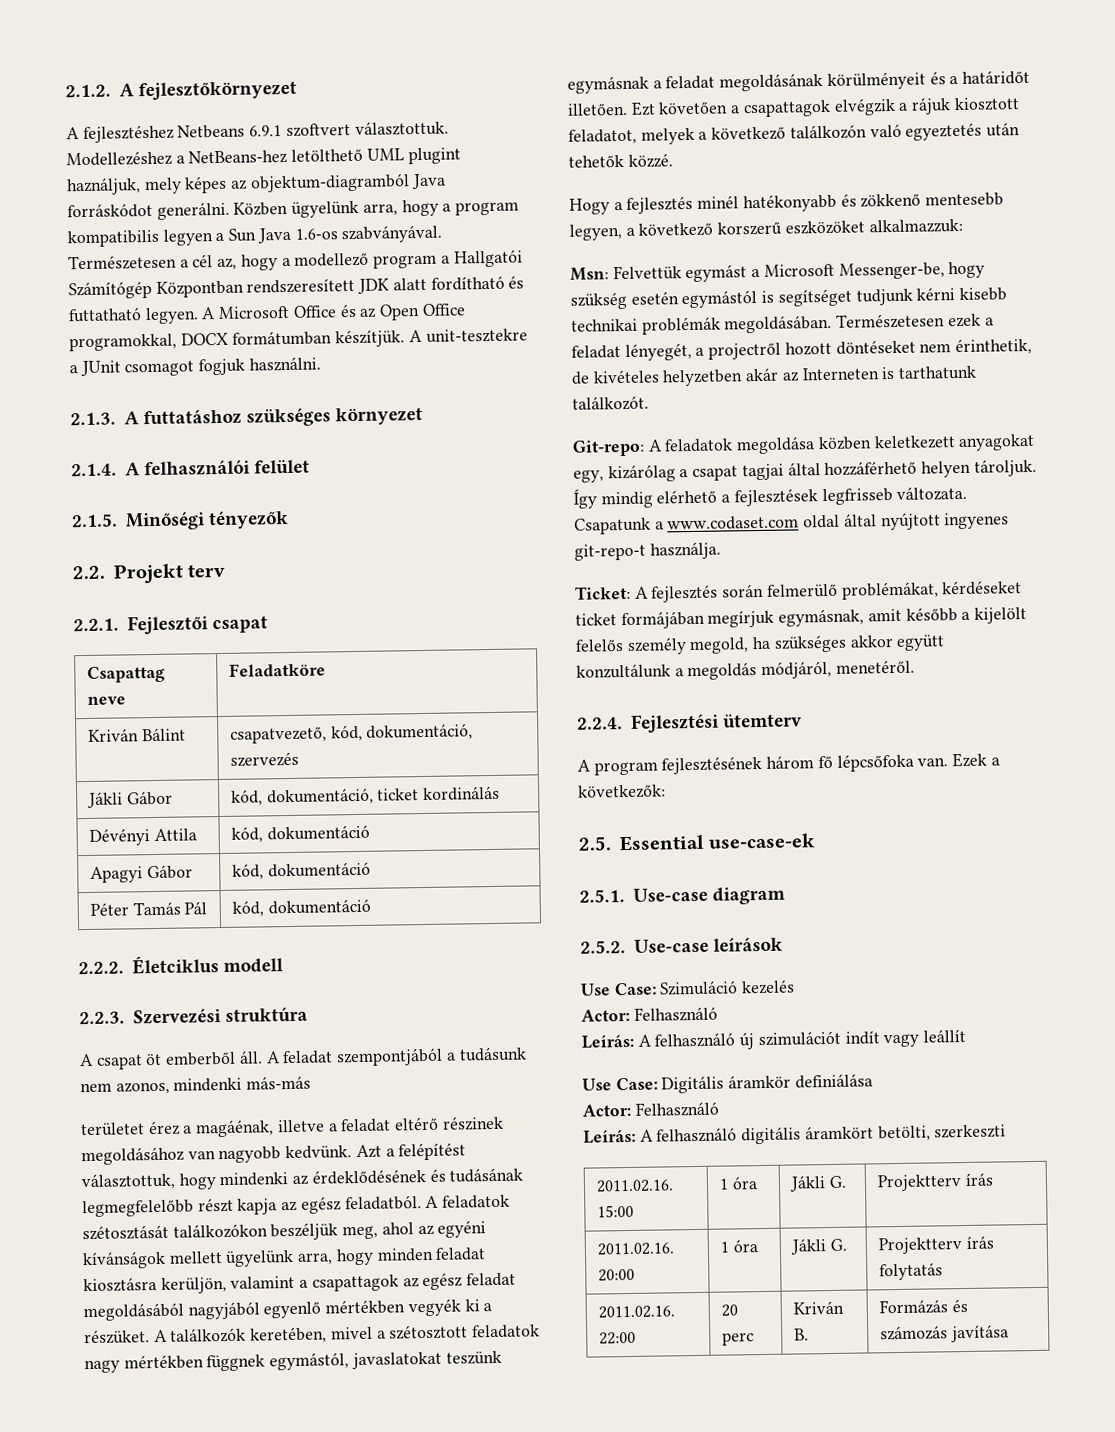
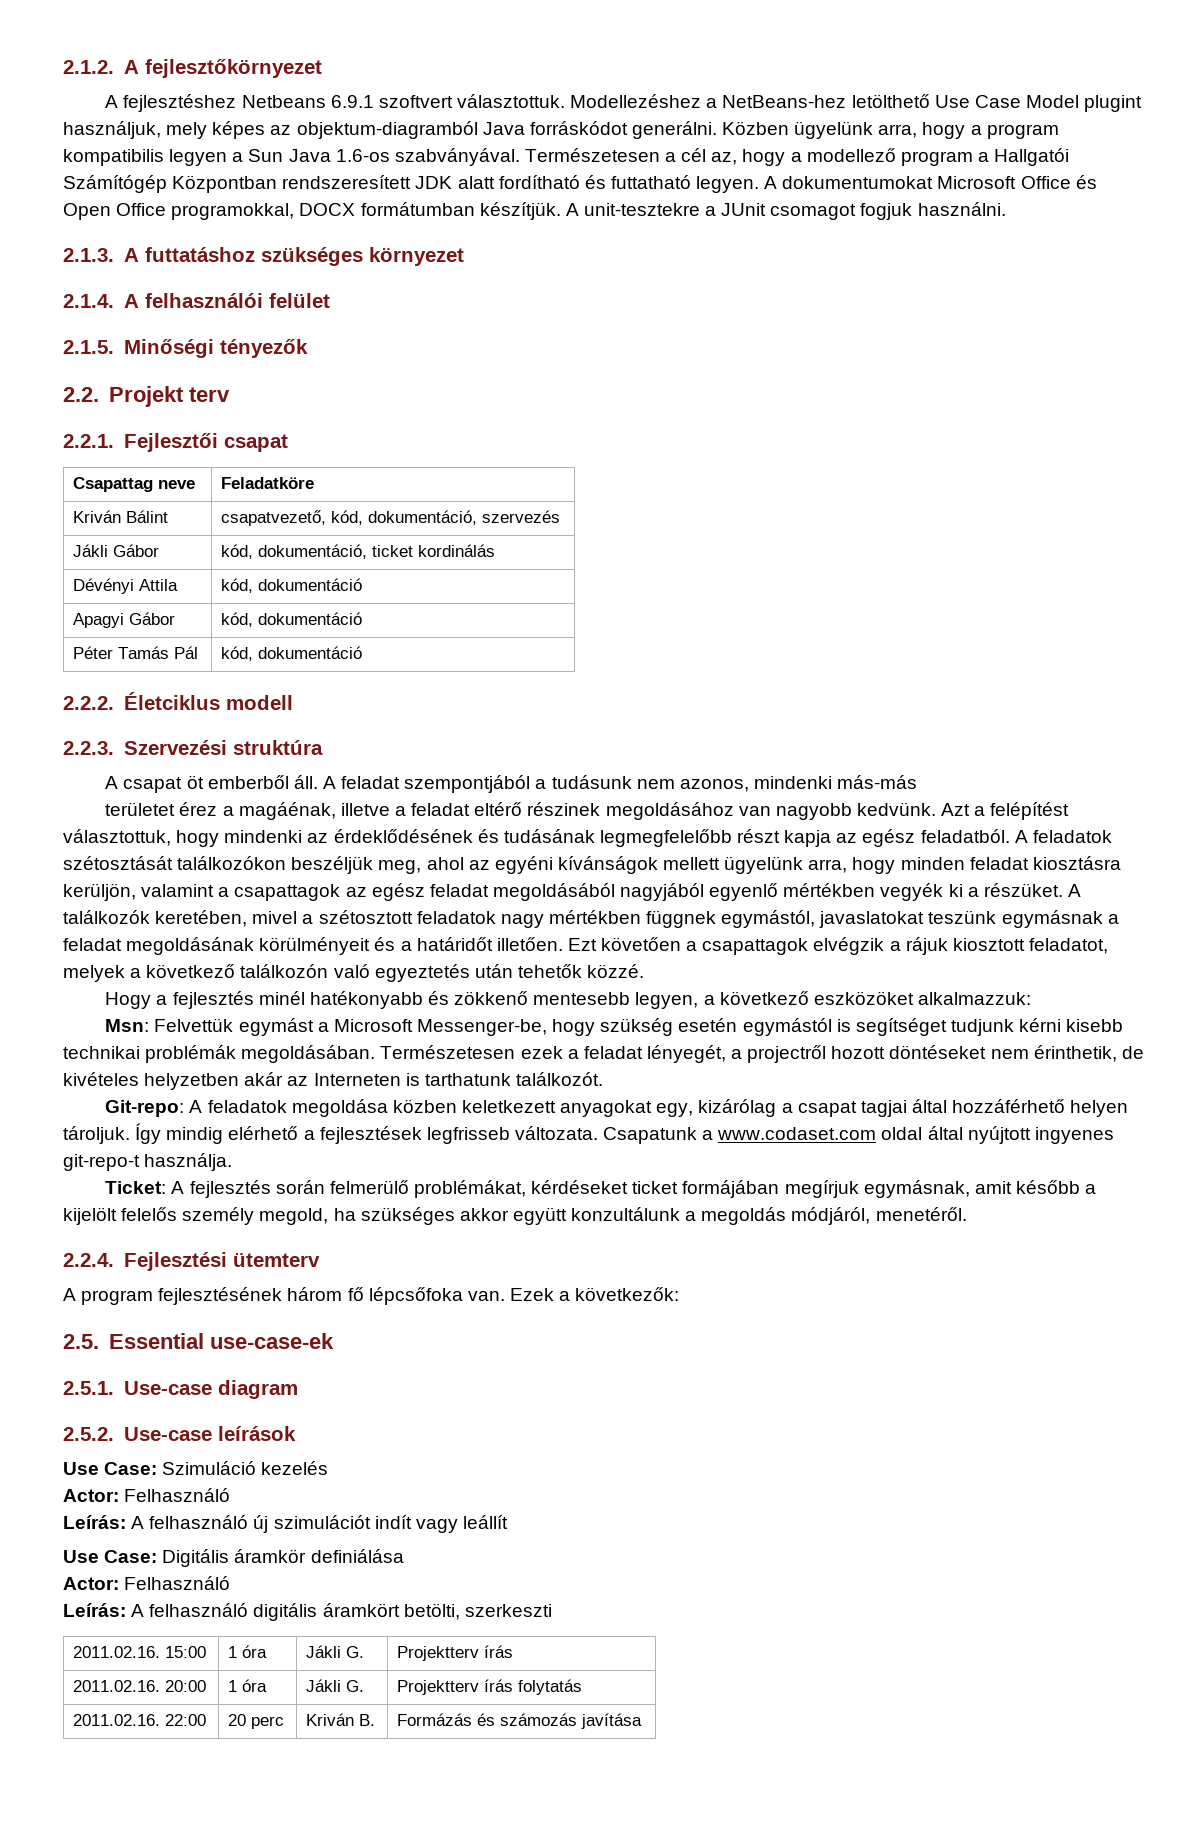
- Modellezéshez a NetBeans-hez letölthető UML plugint haználjuk, mely képes az objektum-diagramból Java forráskódot generálni.
+ Modellezéshez a NetBeans-hez letölthető Use Case Model plugint használjuk, mely képes az objektum-diagramból Java forráskódot generálni.
- A Microsoft Office és az Open Office programokkal, DOCX formátumban készítjük.
+ A dokumentumokat Microsoft Office és Open Office programokkal, DOCX formátumban készítjük.
- Hogy a fejlesztés minél hatékonyabb és zökkenő mentesebb legyen, a következő korszerű eszközöket alkalmazzuk:
+ Hogy a fejlesztés minél hatékonyabb és zökkenő mentesebb legyen, a következő eszközöket alkalmazzuk:

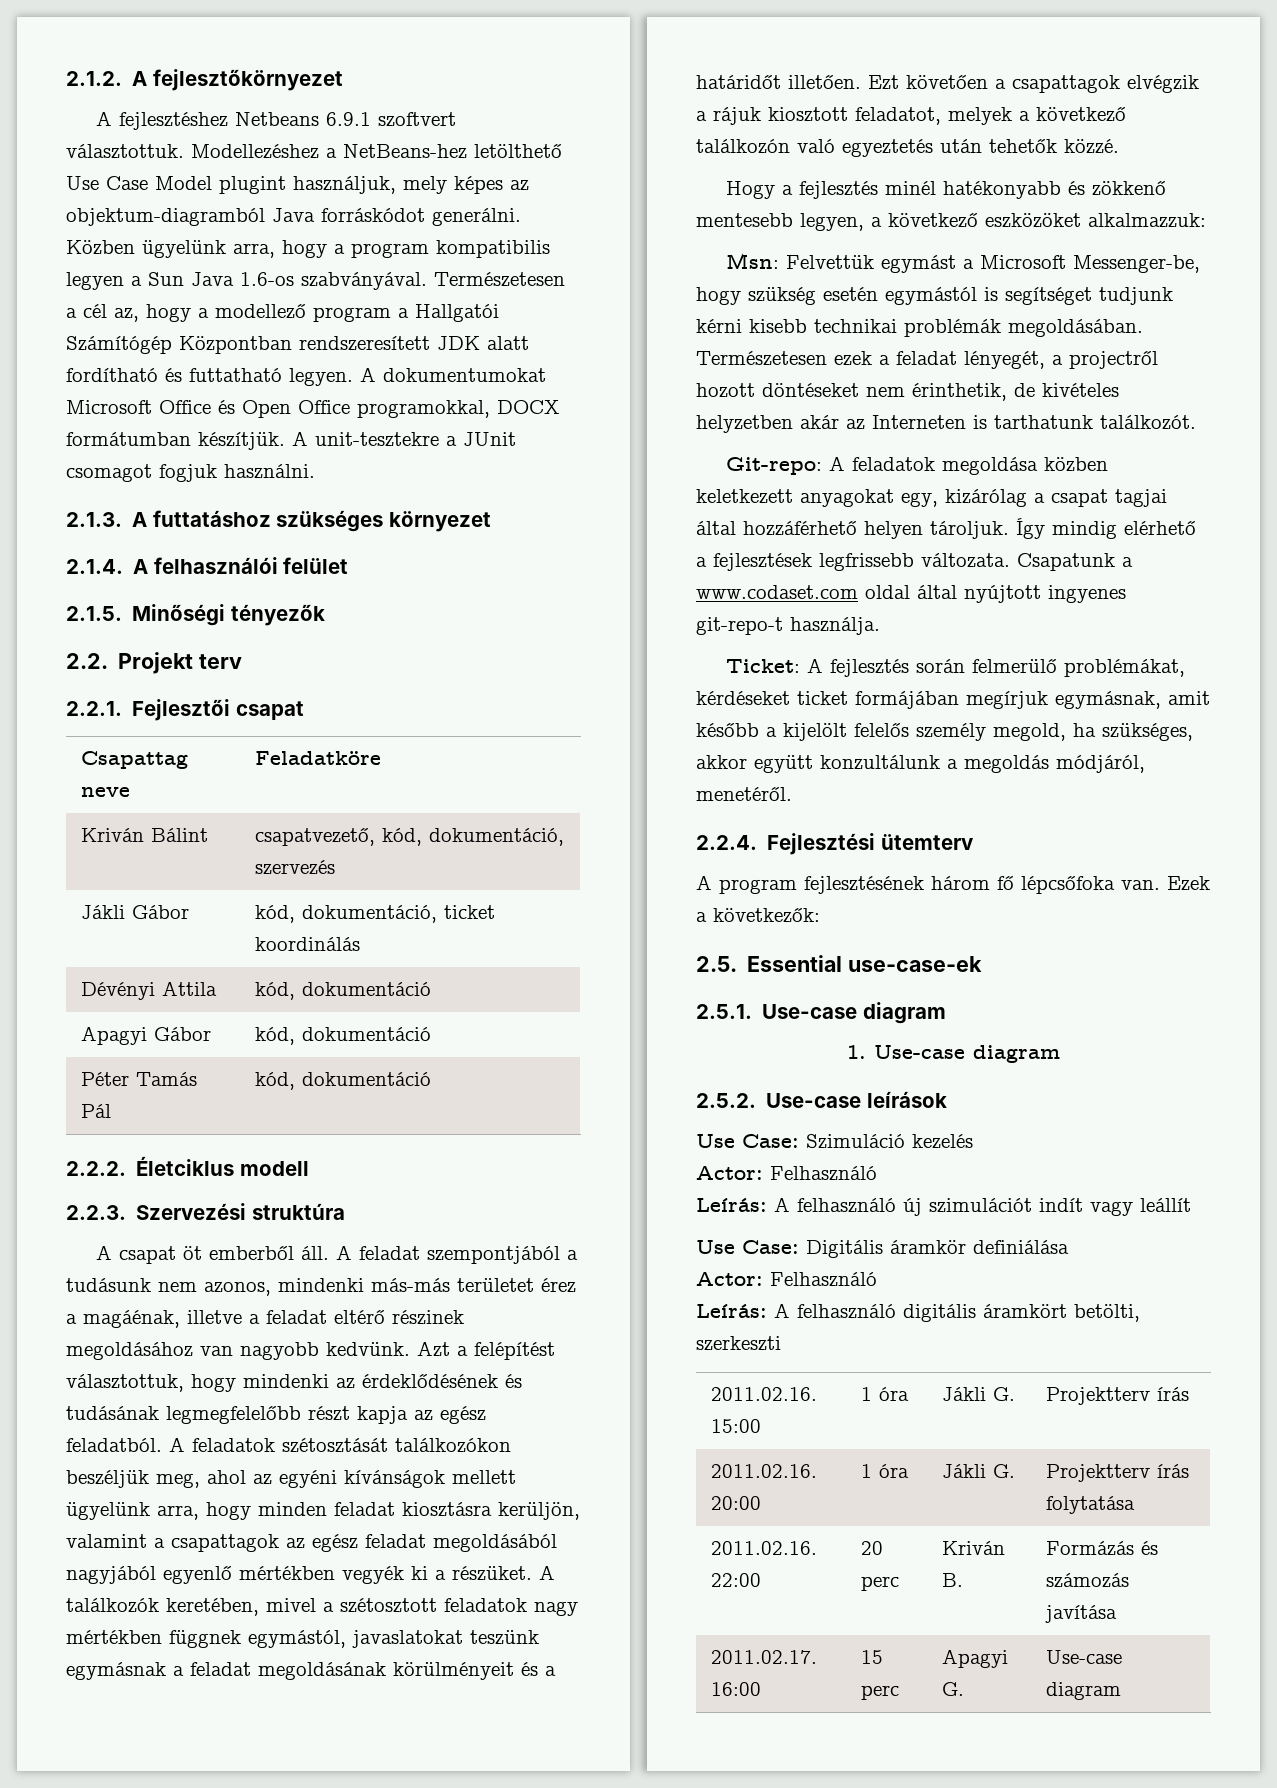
- Jákli Gábor | kód, dokumentáció, ticket kordinálás
+ Jákli Gábor | kód, dokumentáció, ticket koordinálás
- A feladat szempontjából a tudásunk nem azonos, mindenki más-más
- területet érez a magáénak, illetve a feladat eltérő részinek megoldásához van nagyobb kedvünk.
+ A feladat szempontjából a tudásunk nem azonos, mindenki más-más területet érez a magáénak, illetve a feladat eltérő részinek megoldásához van nagyobb kedvünk.
- Így mindig elérhető a fejlesztések legfrisseb változata.
+ Így mindig elérhető a fejlesztések legfrissebb változata.
- Ticket: A fejlesztés során felmerülő problémákat, kérdéseket ticket formájában megírjuk egymásnak, amit később a kijelölt felelős személy megold, ha szükséges akkor együtt konzultálunk a megoldás módjáról, menetéről.
+ Ticket: A fejlesztés során felmerülő problémákat, kérdéseket ticket formájában megírjuk egymásnak, amit később a kijelölt felelős személy megold, ha szükséges, akkor együtt konzultálunk a megoldás módjáról, menetéről.
+ 1. Use-case diagram
- 2011.02.16. 20:00 | 1 óra | Jákli G. | Projektterv írás folytatás
+ 2011.02.16. 20:00 | 1 óra | Jákli G. | Projektterv írás folytatása
+ 2011.02.17. 16:00 | 15 perc | Apagyi G. | Use-case diagram

